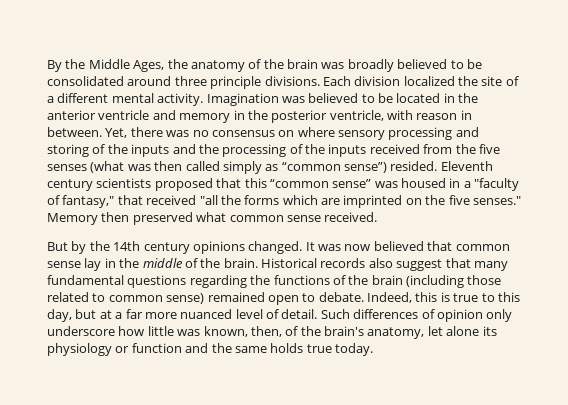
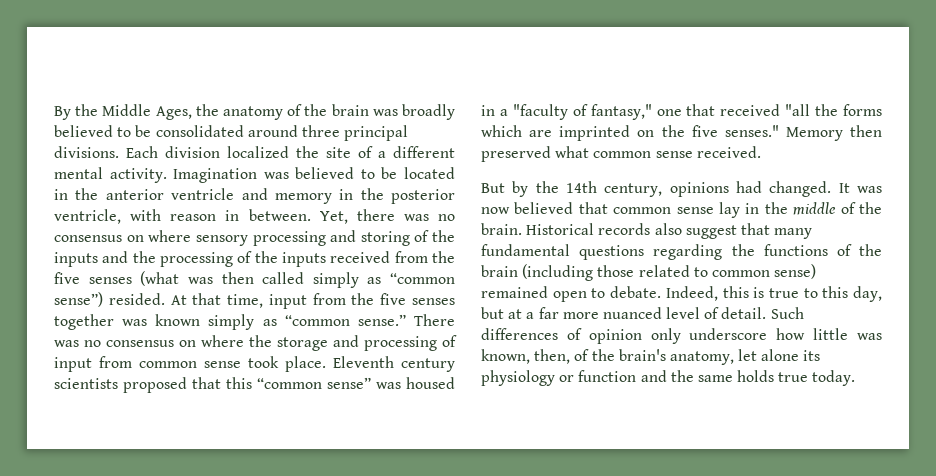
- By the Middle Ages, the anatomy of the brain was broadly believed to be consolidated around three principle divisions.
+ By the Middle Ages, the anatomy of the brain was broadly believed to be consolidated around three principal divisions.
+ At that time, input from the five senses together was known simply as “common sense.” There was no consensus on where the storage and processing of input from common sense took place.
- Eleventh century scientists proposed that this “common sense” was housed in a "faculty of fantasy," that received "all the forms which are imprinted on the five senses."
+ Eleventh century scientists proposed that this “common sense” was housed in a "faculty of fantasy," one that received "all the forms which are imprinted on the five senses."
- But by the 14th century opinions changed.
+ But by the 14th century, opinions had changed.

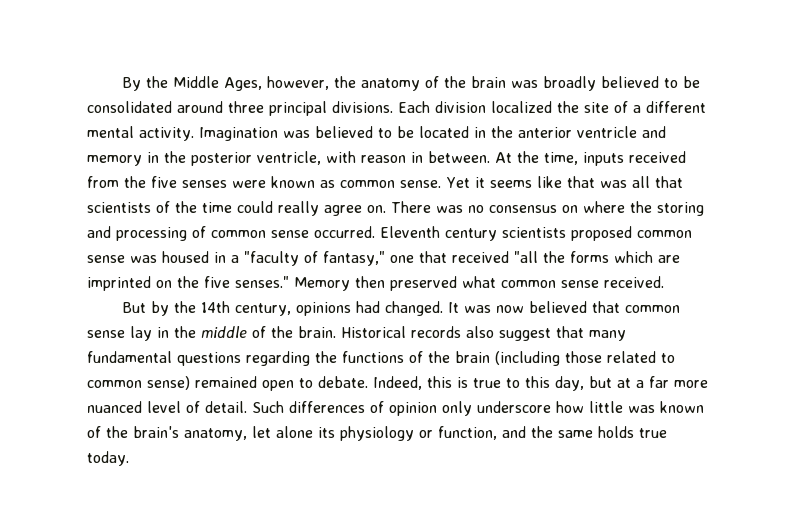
- By the Middle Ages, the anatomy of the brain was broadly believed to be consolidated around three principal divisions.
+ By the Middle Ages, however, the anatomy of the brain was broadly believed to be consolidated around three principal divisions.
- Yet, there was no consensus on where sensory processing and storing of the inputs and the processing of the inputs received from the five senses (what was then called simply as “common sense”) resided. At that time, input from the five senses together was known simply as “common sense.”
+ At the time, inputs received from the five senses were known as common sense. Yet it seems like that was all that scientists of the time could really agree on.
- There was no consensus on where the storage and processing of input from common sense took place. Eleventh century scientists proposed that this “common sense” was housed in a "faculty of fantasy," one that received "all the forms which are imprinted on the five senses."
+ There was no consensus on where the storing and processing of common sense occurred. Eleventh century scientists proposed common sense was housed in a "faculty of fantasy," one that received "all the forms which are imprinted on the five senses."
- Such differences of opinion only underscore how little was known, then, of the brain's anatomy, let alone its physiology or function and the same holds true today.
+ Such differences of opinion only underscore how little was known of the brain's anatomy, let alone its physiology or function, and the same holds true today.

